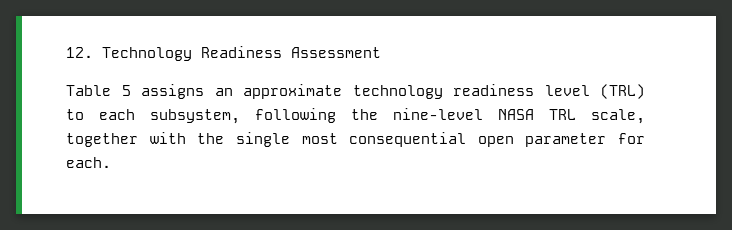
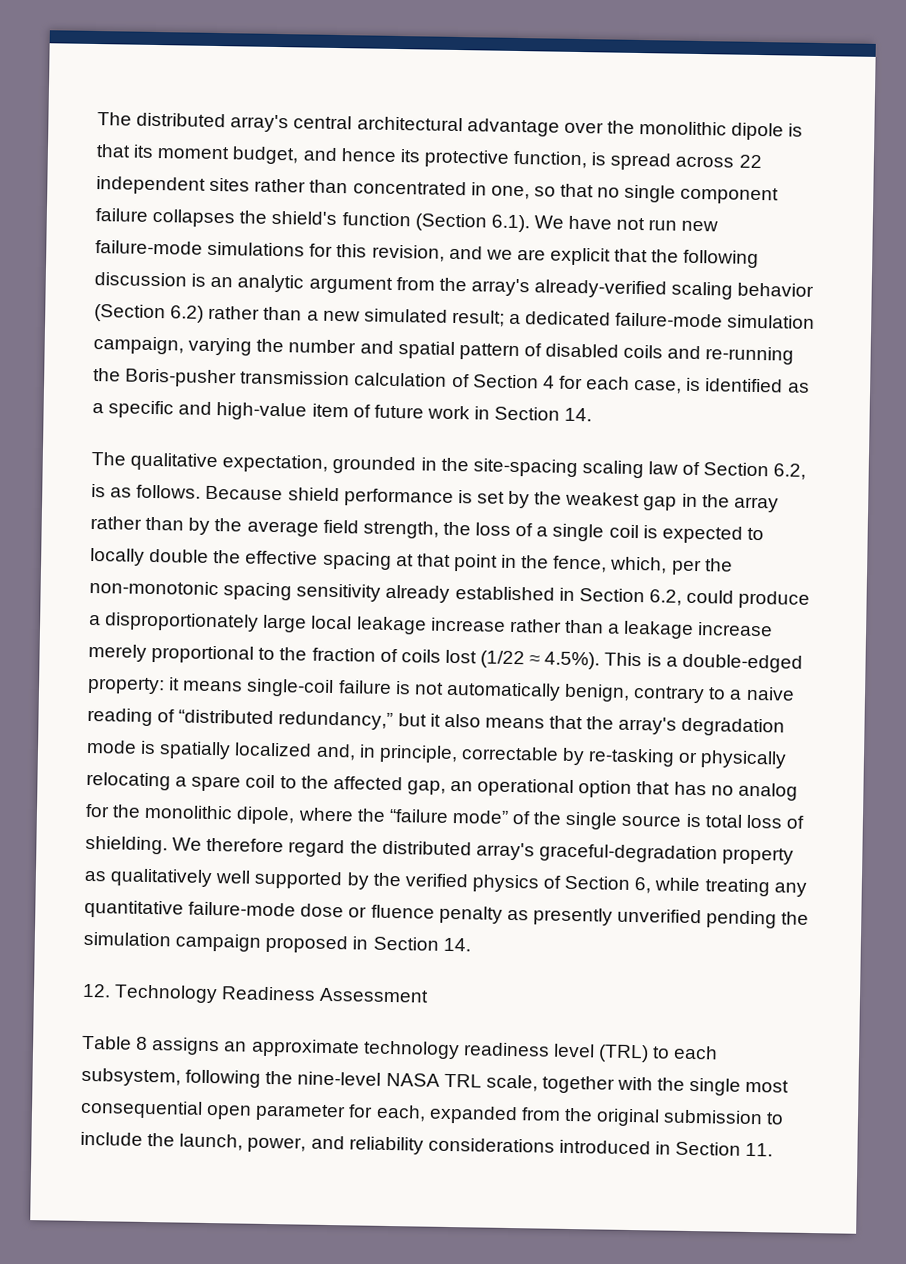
+ The distributed array's central architectural advantage over the monolithic dipole is that its moment budget, and hence its protective function, is spread across 22 independent sites rather than concentrated in one, so that no single component failure collapses the shield's function (Section 6.1). We have not run new failure-mode simulations for this revision, and we are explicit that the following discussion is an analytic argument from the array's already-verified scaling behavior (Section 6.2) rather than a new simulated result; a dedicated failure-mode simulation campaign, varying the number and spatial pattern of disabled coils and re-running the Boris-pusher transmission calculation of Section 4 for each case, is identified as a specific and high-value item of future work in Section 14.
+ The qualitative expectation, grounded in the site-spacing scaling law of Section 6.2, is as follows. Because shield performance is set by the weakest gap in the array rather than by the average field strength, the loss of a single coil is expected to locally double the effective spacing at that point in the fence, which, per the non-monotonic spacing sensitivity already established in Section 6.2, could produce a disproportionately large local leakage increase rather than a leakage increase merely proportional to the fraction of coils lost (1/22 ≈ 4.5%). This is a double-edged property: it means single-coil failure is not automatically benign, contrary to a naive reading of “distributed redundancy,” but it also means that the array's degradation mode is spatially localized and, in principle, correctable by re-tasking or physically relocating a spare coil to the affected gap, an operational option that has no analog for the monolithic dipole, where the “failure mode” of the single source is total loss of shielding. We therefore regard the distributed array's graceful-degradation property as qualitatively well supported by the verified physics of Section 6, while treating any quantitative failure-mode dose or fluence penalty as presently unverified pending the simulation campaign proposed in Section 14.
- Table 5 assigns an approximate technology readiness level (TRL) to each subsystem, following the nine-level NASA TRL scale, together with the single most consequential open parameter for each.
+ Table 8 assigns an approximate technology readiness level (TRL) to each subsystem, following the nine-level NASA TRL scale, together with the single most consequential open parameter for each, expanded from the original submission to include the launch, power, and reliability considerations introduced in Section 11.

